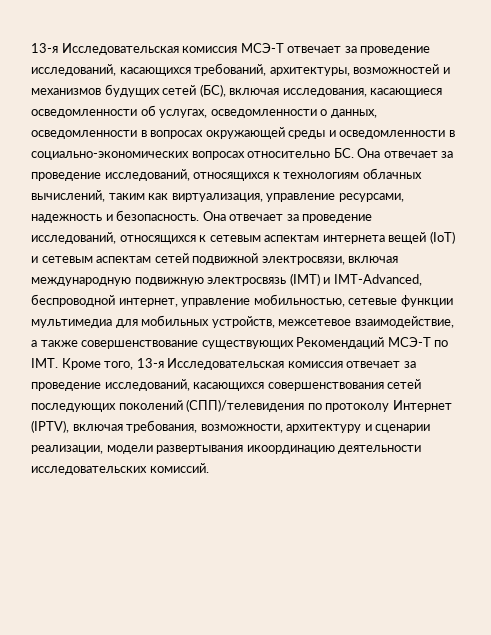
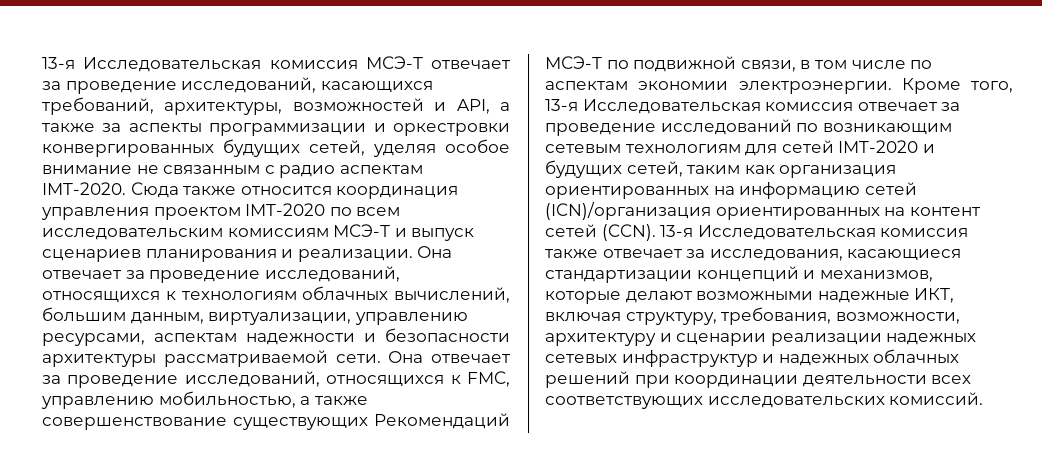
- 13-я Исследовательская комиссия МСЭ-Т отвечает за проведение исследований, касающихся требований, архитектуры, возможностей и механизмов будущих сетей (БС), включая исследования, касающиеся осведомленности об услугах, осведомленности о данных, осведомленности в вопросах окружающей среды и осведомленности в социально-экономических вопросах относительно БС. Она отвечает за проведение исследований, относящихся к технологиям облачных вычислений, таким как виртуализация, управление ресурсами, надежность и безопасность. Она отвечает за проведение исследований, относящихся к сетевым аспектам интернета вещей (IoT) и сетевым аспектам сетей подвижной электросвязи, включая международную подвижную электросвязь (IMT) и IMT-Advanced, беспроводной интернет, управление мобильностью, сетевые функции мультимедиа для мобильных устройств, межсетевое взаимодействие, а также совершенствование существующих Рекомендаций МСЭ-Т по IMT. Кроме того, 13-я Исследовательская комиссия отвечает за проведение исследований, касающихся совершенствования сетей последующих поколений (СПП)/телевидения по протоколу Интернет (IPTV), включая требования, возможности, архитектуру и сценарии реализации, модели развертывания икоординацию деятельности исследовательских комиссий.
+ 13-я Исследовательская комиссия МСЭ-Т отвечает за проведение исследований, касающихся требований, архитектуры, возможностей и API, а также за аспекты программизации и оркестровки конвергированных будущих сетей, уделяя особое внимание не связанным с радио аспектам IMT-2020. Сюда также относится координация управления проектом IMT-2020 по всем исследовательским комиссиям МСЭ-Т и выпуск сценариев планирования и реализации. Она отвечает за проведение исследований, относящихся к технологиям облачных вычислений, большим данным, виртуализации, управлению ресурсами, аспектам надежности и безопасности архитектуры рассматриваемой сети. Она отвечает за проведение исследований, относящихся к FMC, управлению мобильностью, а также совершенствование существующих Рекомендаций МСЭ-Т по подвижной связи, в том числе по аспектам экономии электроэнергии. Кроме того, 13-я Исследовательская комиссия отвечает за проведение исследований по возникающим сетевым технологиям для сетей IMT-2020 и будущих сетей, таким как организация ориентированных на информацию сетей (ICN)/организация ориентированных на контент сетей (CCN). 13-я Исследовательская комиссия также отвечает за исследования, касающиеся стандартизации концепций и механизмов, которые делают возможными надежные ИКТ, включая структуру, требования, возможности, архитектуру и сценарии реализации надежных сетевых инфраструктур и надежных облачных решений при координации деятельности всех соответствующих исследовательских комиссий.

